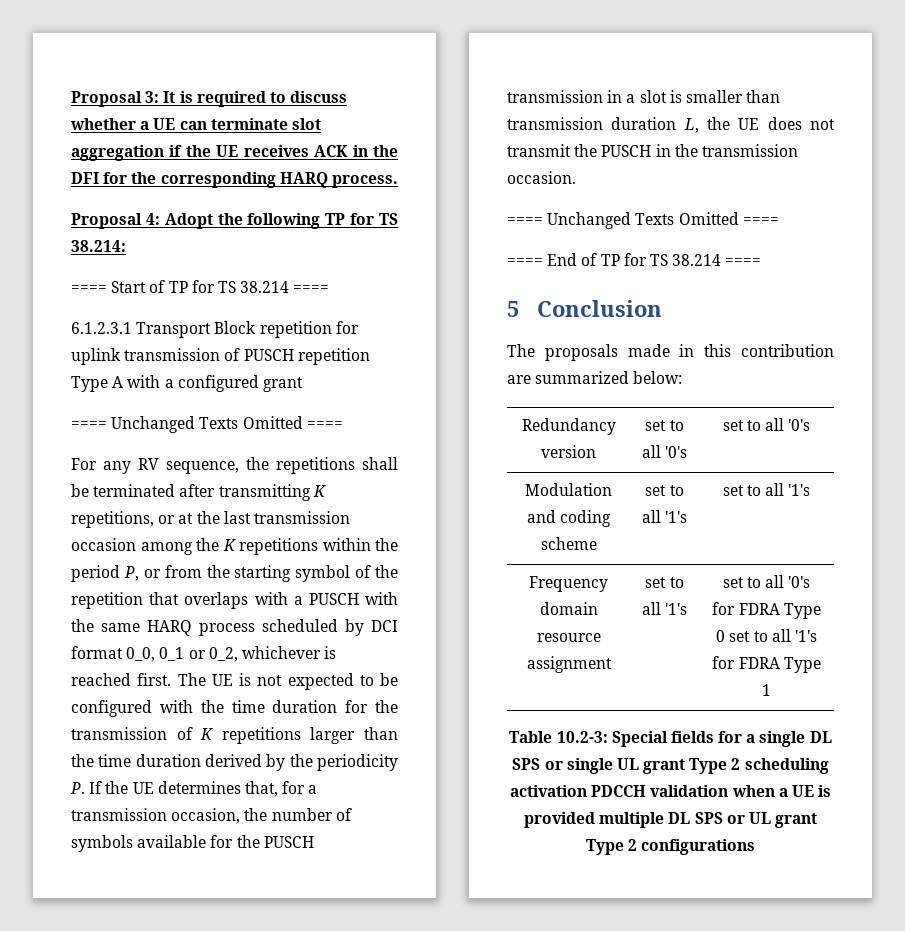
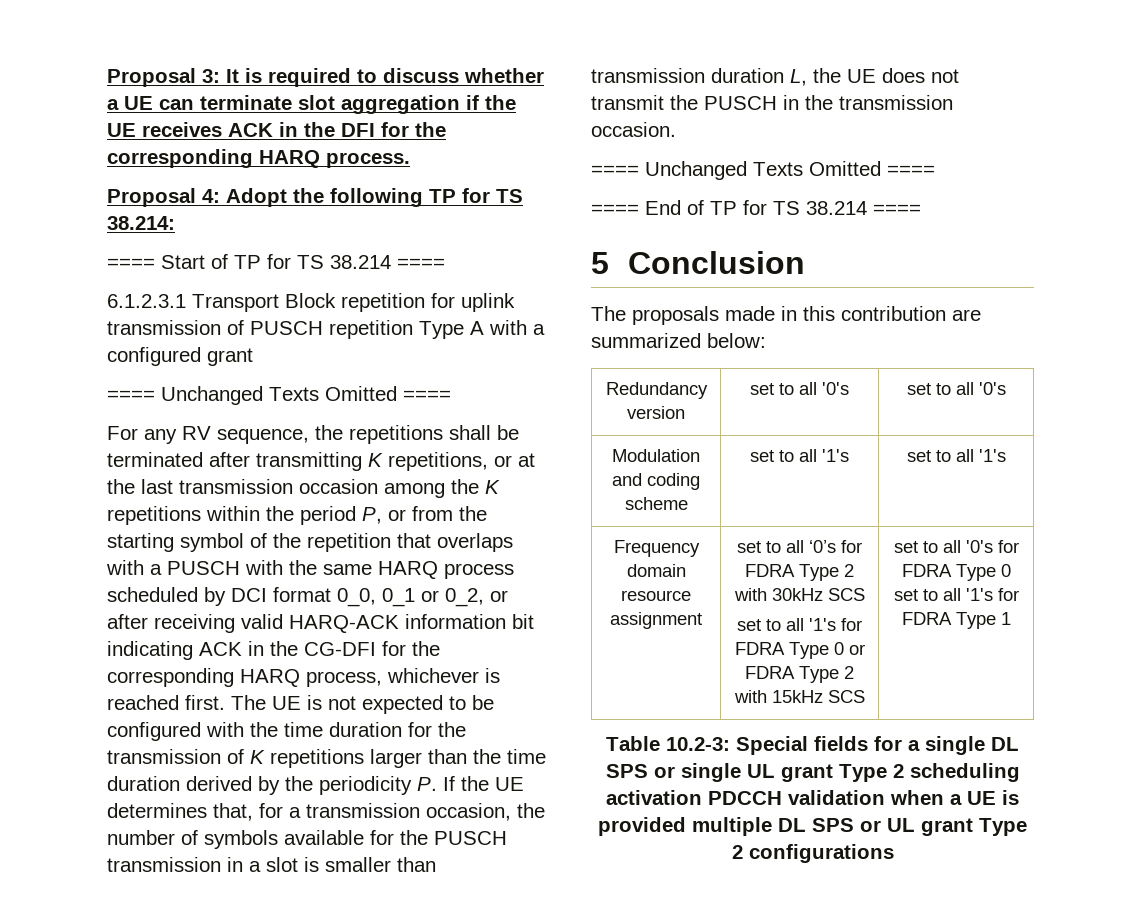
- For any RV sequence, the repetitions shall be terminated after transmitting K repetitions, or at the last transmission occasion among the K repetitions within the period P, or from the starting symbol of the repetition that overlaps with a PUSCH with the same HARQ process scheduled by DCI format 0_0, 0_1 or 0_2, whichever is reached first.
+ For any RV sequence, the repetitions shall be terminated after transmitting K repetitions, or at the last transmission occasion among the K repetitions within the period P, or from the starting symbol of the repetition that overlaps with a PUSCH with the same HARQ process scheduled by DCI format 0_0, 0_1 or 0_2, or after receiving valid HARQ-ACK information bit indicating ACK in the CG-DFI for the corresponding HARQ process, whichever is reached first.
- Frequency domain resource assignment | set to all '1's
+ Frequency domain resource assignment | set to all ‘0’s for FDRA Type 2 with 30kHz SCS
+ set to all '1's for FDRA Type 0 or FDRA Type 2 with 15kHz SCS

